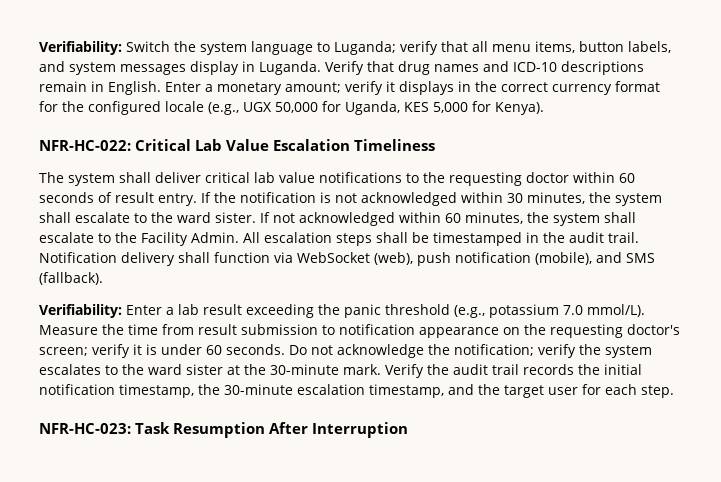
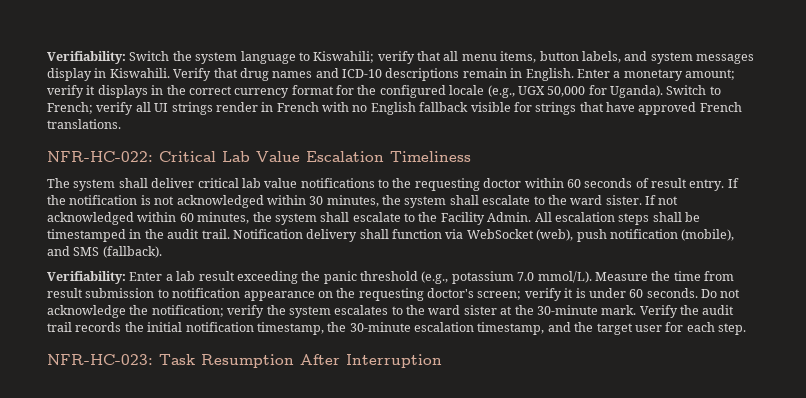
- Verifiability: Switch the system language to Luganda; verify that all menu items, button labels, and system messages display in Luganda.
+ Verifiability: Switch the system language to Kiswahili; verify that all menu items, button labels, and system messages display in Kiswahili.
- Enter a monetary amount; verify it displays in the correct currency format for the configured locale (e.g., UGX 50,000 for Uganda, KES 5,000 for Kenya).
+ Enter a monetary amount; verify it displays in the correct currency format for the configured locale (e.g., UGX 50,000 for Uganda). Switch to French; verify all UI strings render in French with no English fallback visible for strings that have approved French translations.

